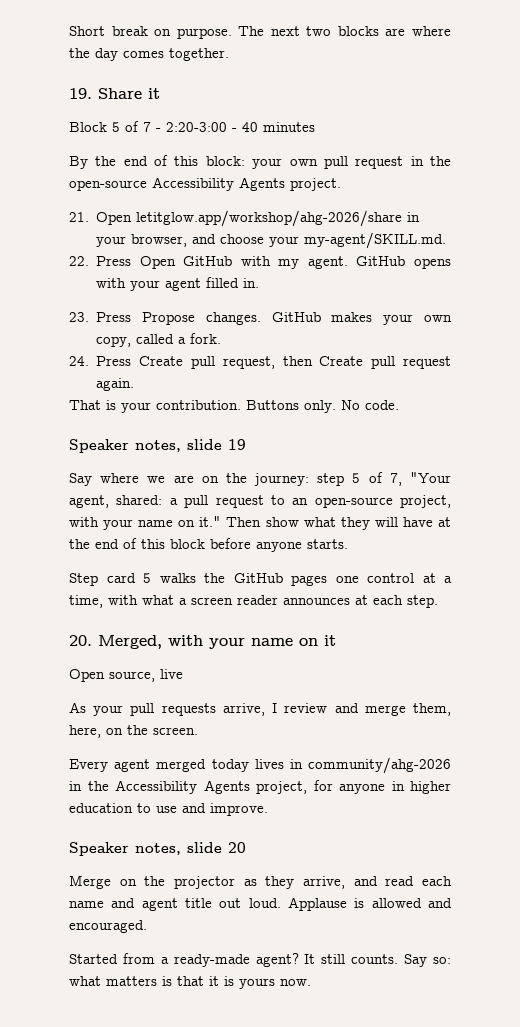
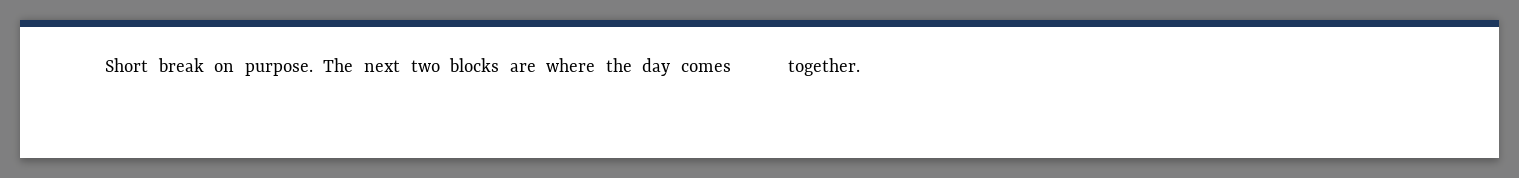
- 19. Share it
- Block 5 of 7 - 2:20-3:00 - 40 minutes
- By the end of this block: your own pull request in the open-source Accessibility Agents project.
- 21. Open letitglow.app/workshop/ahg-2026/share in your browser, and choose your my-agent/SKILL.md.
- 22. Press Open GitHub with my agent. GitHub opens with your agent filled in.
- 23. Press Propose changes. GitHub makes your own copy, called a fork.
- 24. Press Create pull request, then Create pull request again.
- That is your contribution. Buttons only. No code.
- Speaker notes, slide 19
- Say where we are on the journey: step 5 of 7, "Your agent, shared: a pull request to an open-source project, with your name on it." Then show what they will have at the end of this block before anyone starts.
- Step card 5 walks the GitHub pages one control at a time, with what a screen reader announces at each step.
- 20. Merged, with your name on it
- Open source, live
- As your pull requests arrive, I review and merge them, here, on the screen.
- Every agent merged today lives in community/ahg-2026 in the Accessibility Agents project, for anyone in higher education to use and improve.
- Speaker notes, slide 20
- Merge on the projector as they arrive, and read each name and agent title out loud. Applause is allowed and encouraged.
- Started from a ready-made agent? It still counts. Say so: what matters is that it is yours now.

